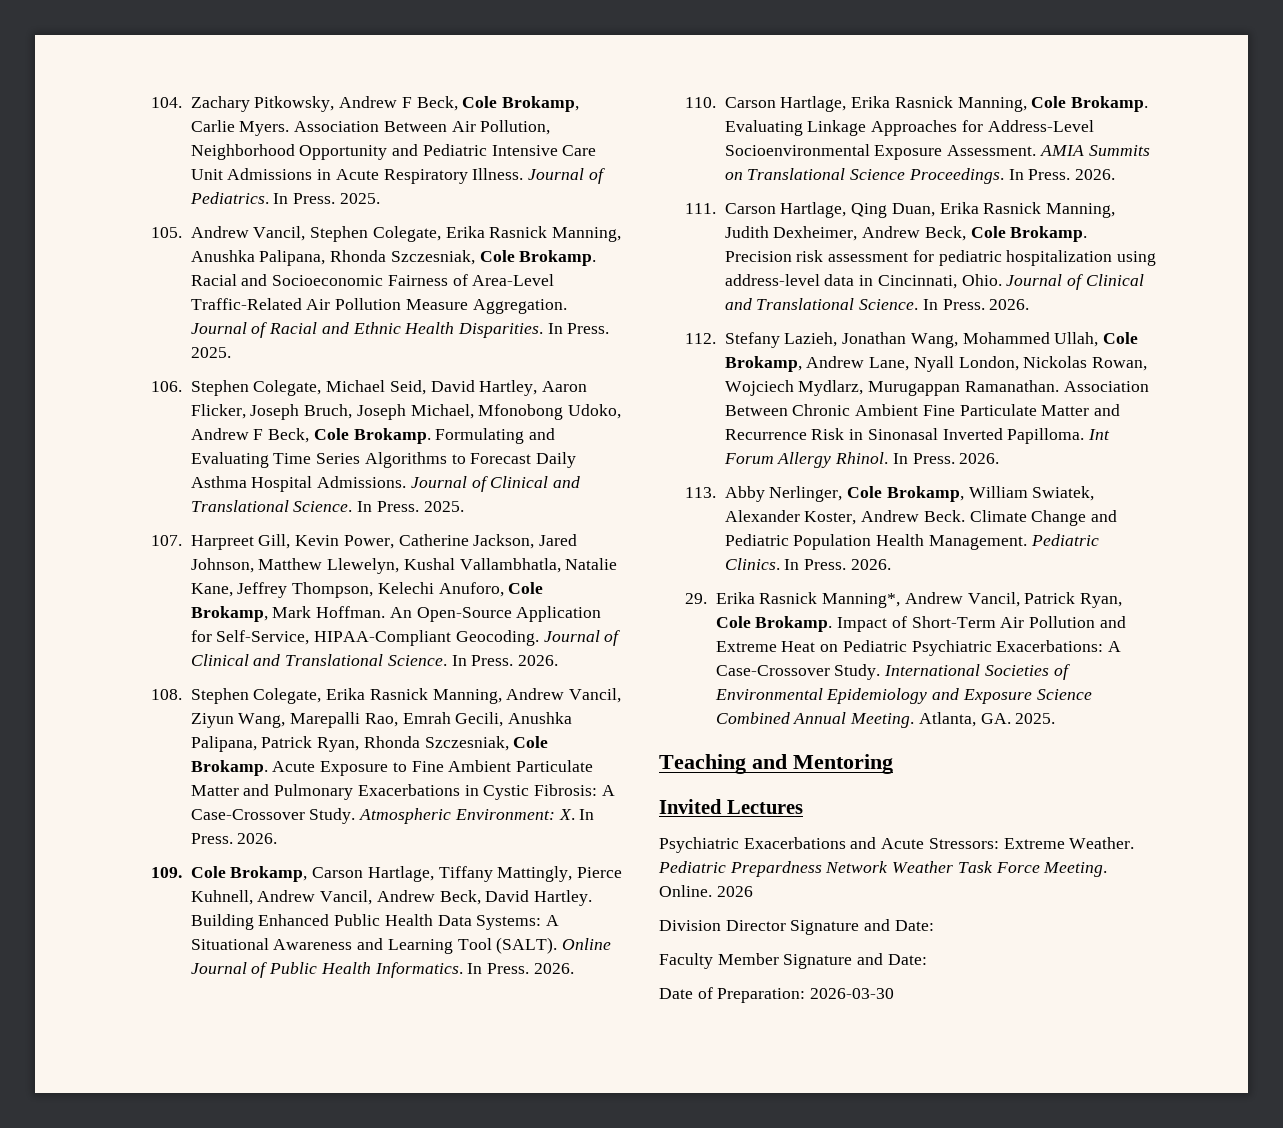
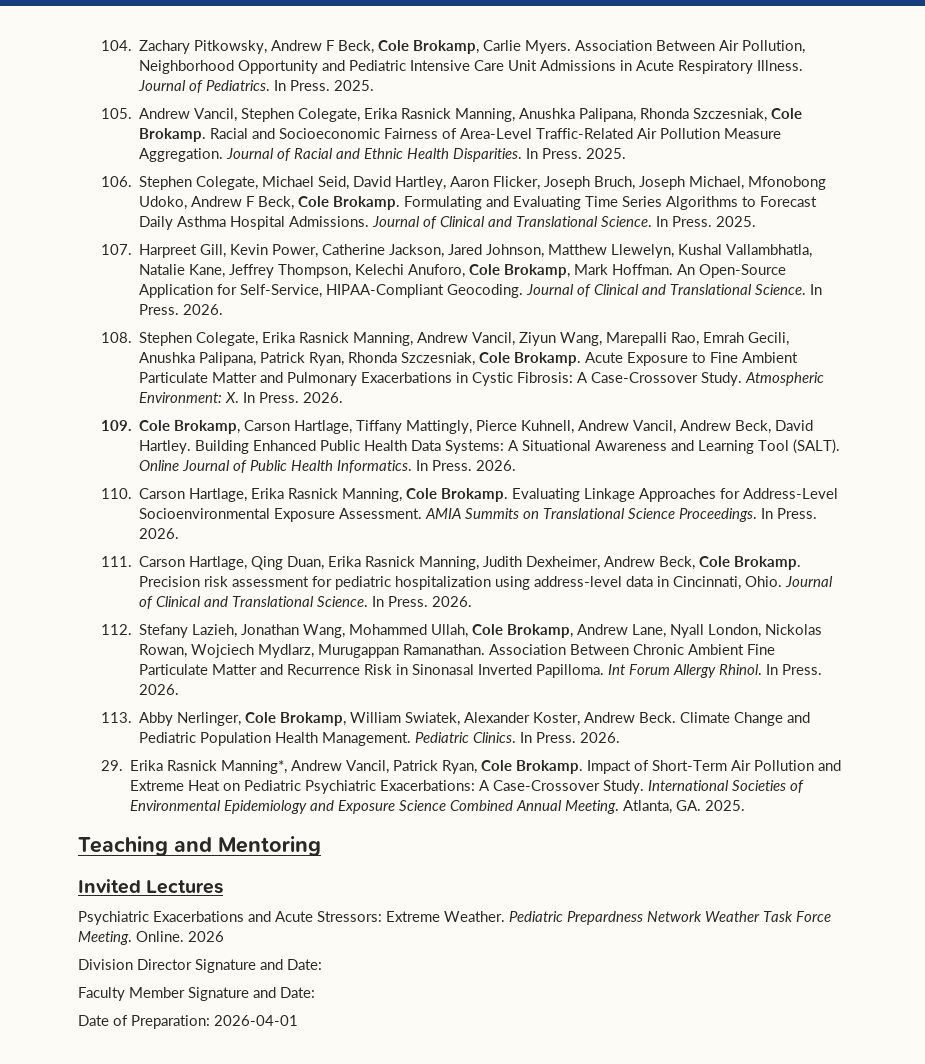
- Date of Preparation: 2026-03-30
+ Date of Preparation: 2026-04-01

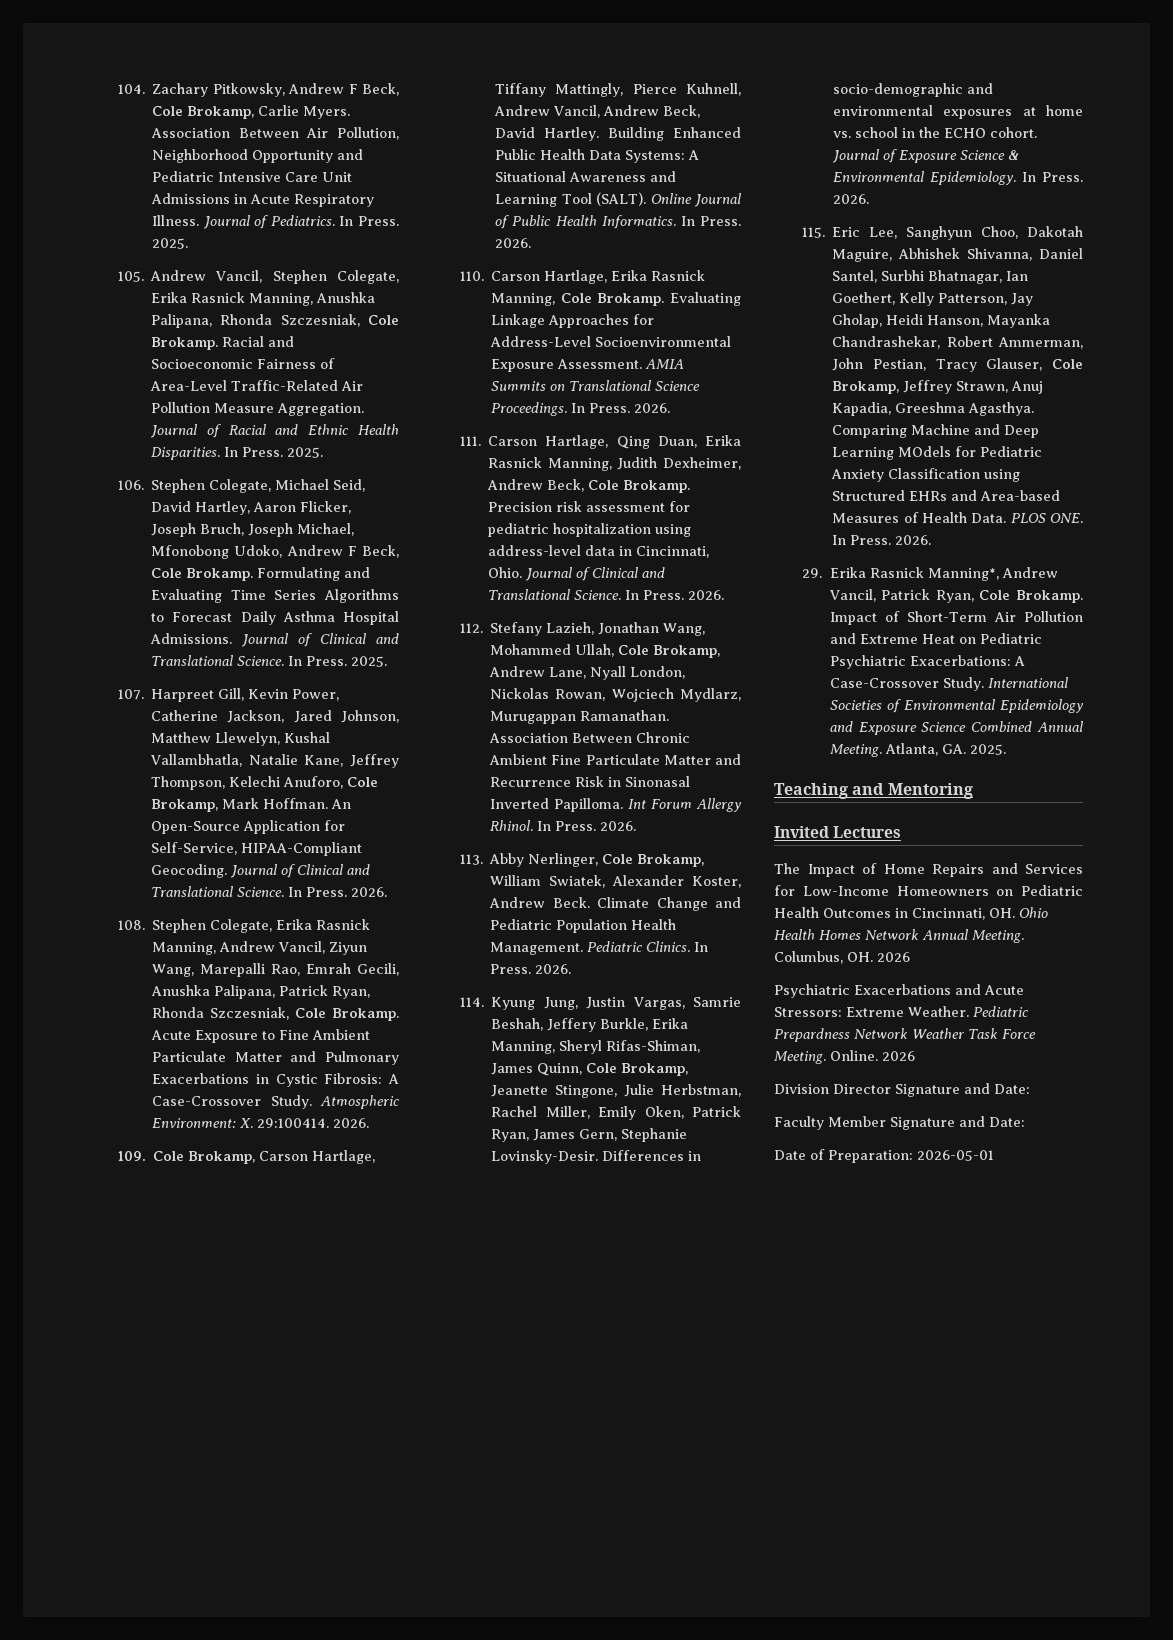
- Atmospheric Environment: X. In Press.
+ Atmospheric Environment: X. 29:100414.
+ 114. Kyung Jung, Justin Vargas, Samrie Beshah, Jeffery Burkle, Erika Manning, Sheryl Rifas-Shiman, James Quinn, Cole Brokamp, Jeanette Stingone, Julie Herbstman, Rachel Miller, Emily Oken, Patrick Ryan, James Gern, Stephanie Lovinsky-Desir. Differences in socio-demographic and environmental exposures at home vs. school in the ECHO cohort. Journal of Exposure Science & Environmental Epidemiology. In Press. 2026.
+ 115. Eric Lee, Sanghyun Choo, Dakotah Maguire, Abhishek Shivanna, Daniel Santel, Surbhi Bhatnagar, Ian Goethert, Kelly Patterson, Jay Gholap, Heidi Hanson, Mayanka Chandrashekar, Robert Ammerman, John Pestian, Tracy Glauser, Cole Brokamp, Jeffrey Strawn, Anuj Kapadia, Greeshma Agasthya. Comparing Machine and Deep Learning MOdels for Pediatric Anxiety Classification using Structured EHRs and Area-based Measures of Health Data. PLOS ONE. In Press. 2026.
+ The Impact of Home Repairs and Services for Low-Income Homeowners on Pediatric Health Outcomes in Cincinnati, OH. Ohio Health Homes Network Annual Meeting. Columbus, OH. 2026
- Date of Preparation: 2026-04-01
+ Date of Preparation: 2026-05-01

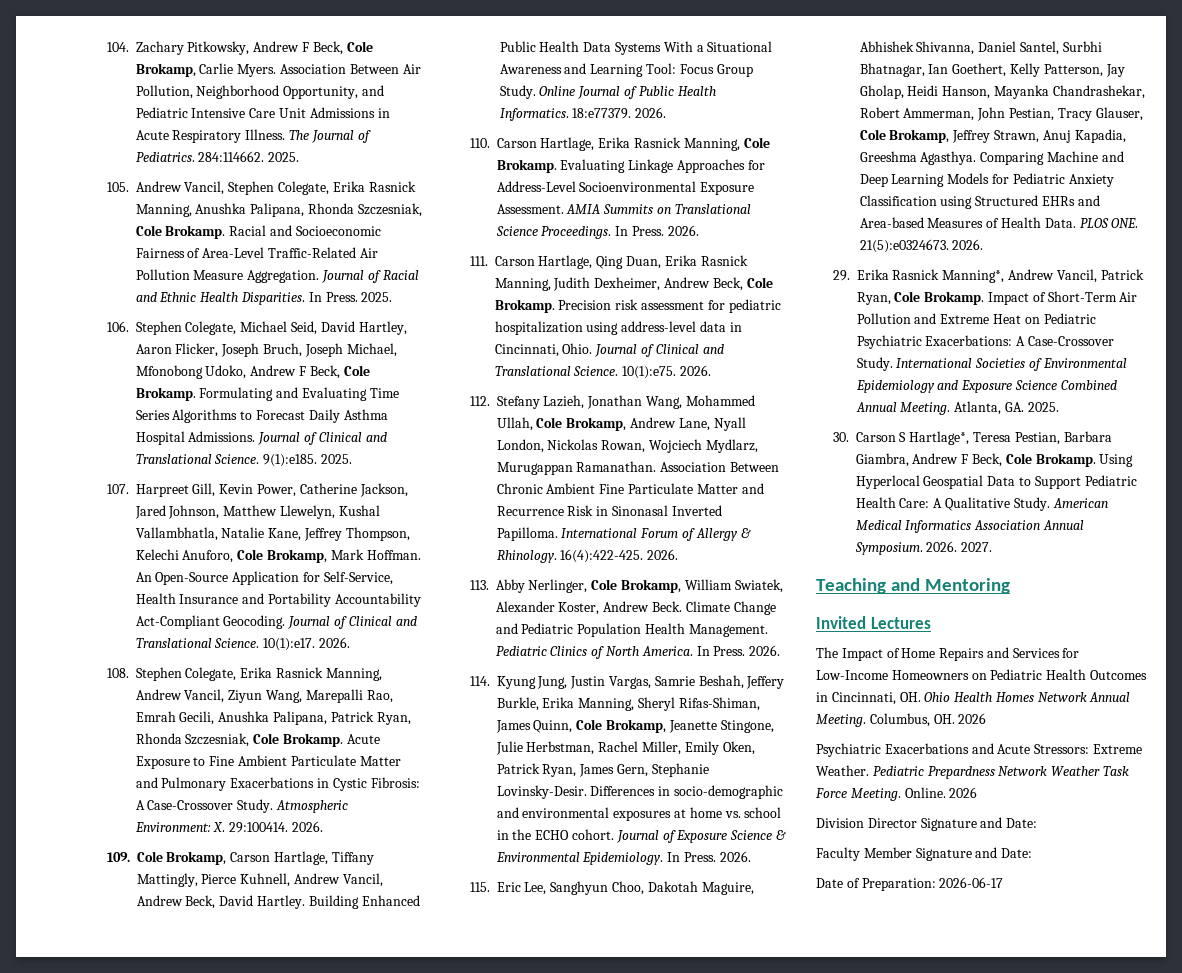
- Association Between Air Pollution, Neighborhood Opportunity and Pediatric Intensive Care Unit Admissions in Acute Respiratory Illness.
+ Association Between Air Pollution, Neighborhood Opportunity, and Pediatric Intensive Care Unit Admissions in Acute Respiratory Illness.
- Journal of Pediatrics. In Press.
+ The Journal of Pediatrics. 284:114662.
- Formulating and Evaluating Time Series Algorithms to Forecast Daily Asthma Hospital Admissions. Journal of Clinical and Translational Science. In Press.
+ Formulating and Evaluating Time Series Algorithms to Forecast Daily Asthma Hospital Admissions. Journal of Clinical and Translational Science. 9(1):e185.
- An Open-Source Application for Self-Service, HIPAA-Compliant Geocoding. Journal of Clinical and Translational Science. In Press.
+ An Open-Source Application for Self-Service, Health Insurance and Portability Accountability Act-Compliant Geocoding. Journal of Clinical and Translational Science. 10(1):e17.
- Building Enhanced Public Health Data Systems: A Situational Awareness and Learning Tool (SALT).
+ Building Enhanced Public Health Data Systems With a Situational Awareness and Learning Tool: Focus Group Study.
- Online Journal of Public Health Informatics. In Press.
+ Online Journal of Public Health Informatics. 18:e77379.
- Precision risk assessment for pediatric hospitalization using address-level data in Cincinnati, Ohio. Journal of Clinical and Translational Science. In Press.
+ Precision risk assessment for pediatric hospitalization using address-level data in Cincinnati, Ohio. Journal of Clinical and Translational Science. 10(1):e75.
- Int Forum Allergy Rhinol. In Press.
+ International Forum of Allergy & Rhinology. 16(4):422-425.
- Pediatric Clinics.
+ Pediatric Clinics of North America.
- Comparing Machine and Deep Learning MOdels for Pediatric Anxiety Classification using Structured EHRs and Area-based Measures of Health Data.
+ Comparing Machine and Deep Learning Models for Pediatric Anxiety Classification using Structured EHRs and Area-based Measures of Health Data.
- PLOS ONE. In Press.
+ PLOS ONE. 21(5):e0324673.
+ 30. Carson S Hartlage*, Teresa Pestian, Barbara Giambra, Andrew F Beck, Cole Brokamp. Using Hyperlocal Geospatial Data to Support Pediatric Health Care: A Qualitative Study. American Medical Informatics Association Annual Symposium. 2026. 2027.
- Date of Preparation: 2026-05-01
+ Date of Preparation: 2026-06-17

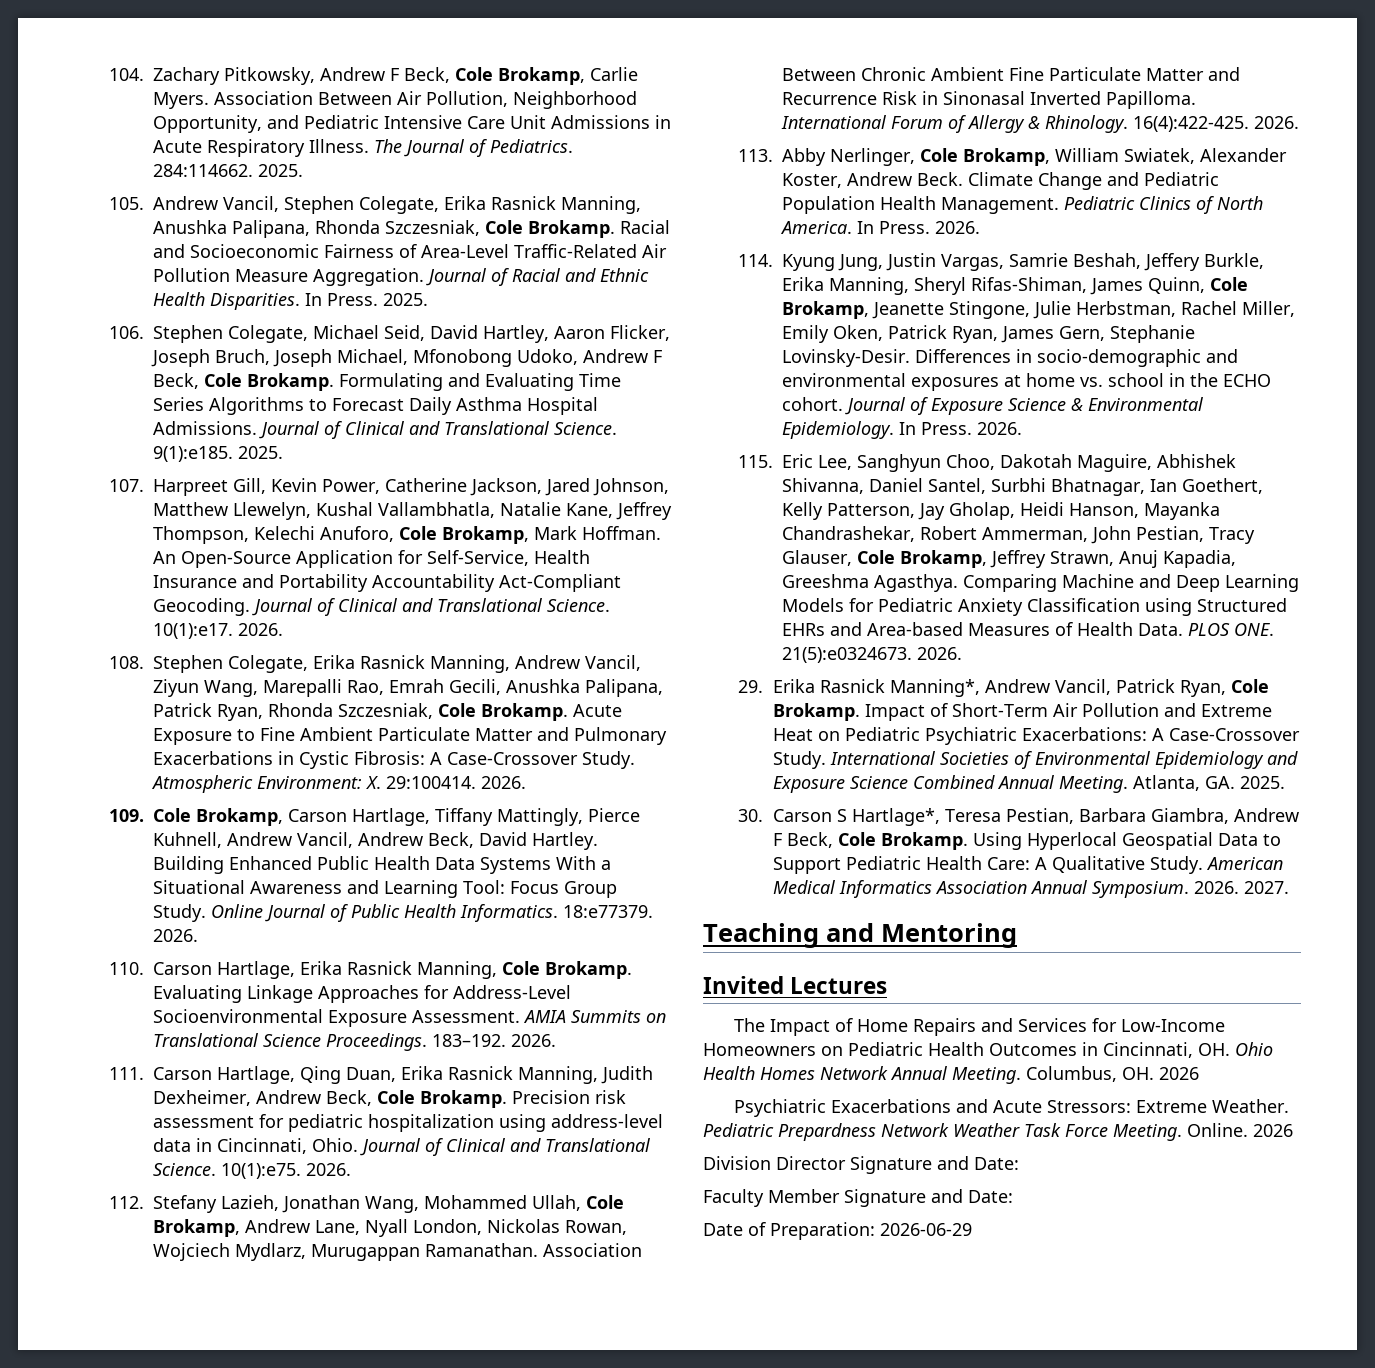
- AMIA Summits on Translational Science Proceedings. In Press.
+ AMIA Summits on Translational Science Proceedings. 183–192.
- Date of Preparation: 2026-06-17
+ Date of Preparation: 2026-06-29

